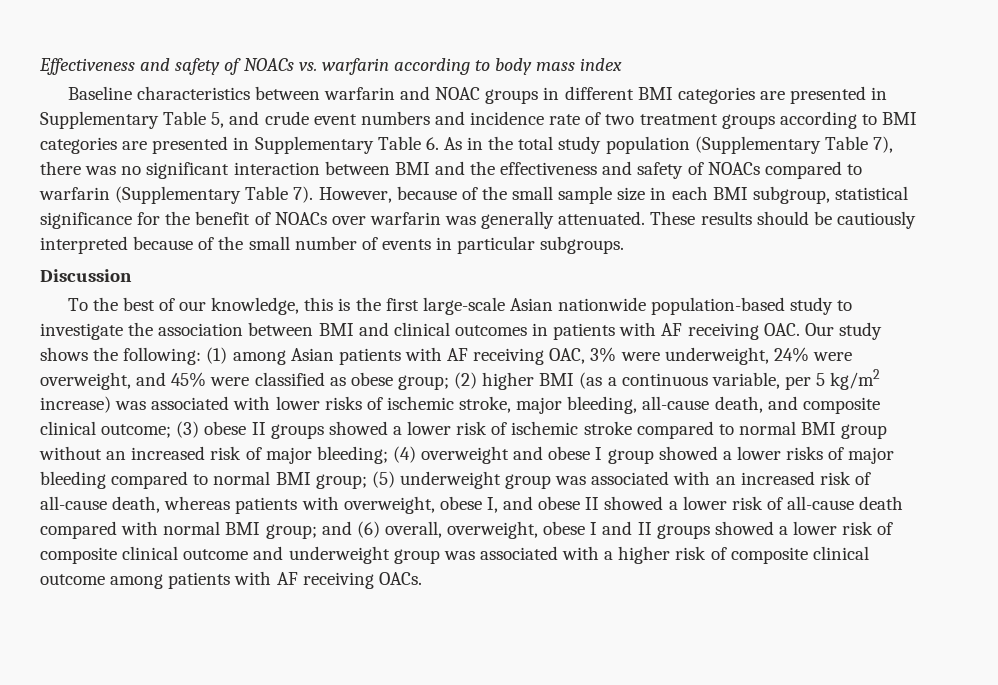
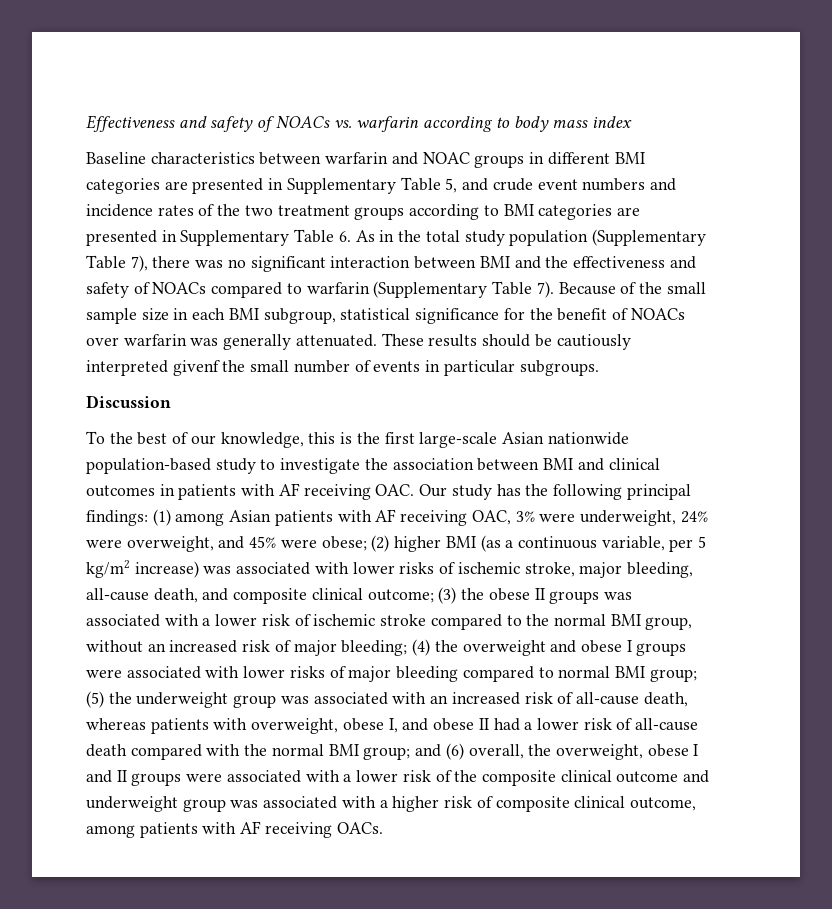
- Baseline characteristics between warfarin and NOAC groups in different BMI categories are presented in Supplementary Table 5, and crude event numbers and incidence rate of two treatment groups according to BMI categories are presented in Supplementary Table 6. As in the total study population (Supplementary Table 7), there was no significant interaction between BMI and the effectiveness and safety of NOACs compared to warfarin (Supplementary Table 7).
+ Baseline characteristics between warfarin and NOAC groups in different BMI categories are presented in Supplementary Table 5, and crude event numbers and incidence rates of the two treatment groups according to BMI categories are presented in Supplementary Table 6. As in the total study population (Supplementary Table 7), there was no significant interaction between BMI and the effectiveness and safety of NOACs compared to warfarin (Supplementary Table 7).
- However, because of the small sample size in each BMI subgroup, statistical significance for the benefit of NOACs over warfarin was generally attenuated.
+ Because of the small sample size in each BMI subgroup, statistical significance for the benefit of NOACs over warfarin was generally attenuated.
- These results should be cautiously interpreted because of the small number of events in particular subgroups.
+ These results should be cautiously interpreted givenf the small number of events in particular subgroups.
- To the best of our knowledge, this is the first large-scale Asian nationwide population-based study to investigate the association between BMI and clinical outcomes in patients with AF receiving OAC. Our study shows the following:
+ To the best of our knowledge, this is the first large-scale Asian nationwide population-based study to investigate the association between BMI and clinical outcomes in patients with AF receiving OAC. Our study has the following principal findings:
- (1) among Asian patients with AF receiving OAC, 3% were underweight, 24% were overweight, and 45% were classified as obese group;
+ (1) among Asian patients with AF receiving OAC, 3% were underweight, 24% were overweight, and 45% were obese;
- (3) obese II groups showed a lower risk of ischemic stroke compared to normal BMI group without an increased risk of major bleeding;
+ (3) the obese II groups was associated with a lower risk of ischemic stroke compared to the normal BMI group, without an increased risk of major bleeding;
- (4) overweight and obese I group showed a lower risks of major bleeding compared to normal BMI group;
+ (4) the overweight and obese I groups were associated with lower risks of major bleeding compared to normal BMI group;
- (5) underweight group was associated with an increased risk of all-cause death, whereas patients with overweight, obese I, and obese II showed a lower risk of all-cause death compared with normal BMI group;
+ (5) the underweight group was associated with an increased risk of all-cause death, whereas patients with overweight, obese I, and obese II had a lower risk of all-cause death compared with the normal BMI group;
- and (6) overall, overweight, obese I and II groups showed a lower risk of composite clinical outcome and underweight group was associated with a higher risk of composite clinical outcome among patients with AF receiving OACs.
+ and (6) overall, the overweight, obese I and II groups were associated with a lower risk of the composite clinical outcome and underweight group was associated with a higher risk of composite clinical outcome, among patients with AF receiving OACs.

